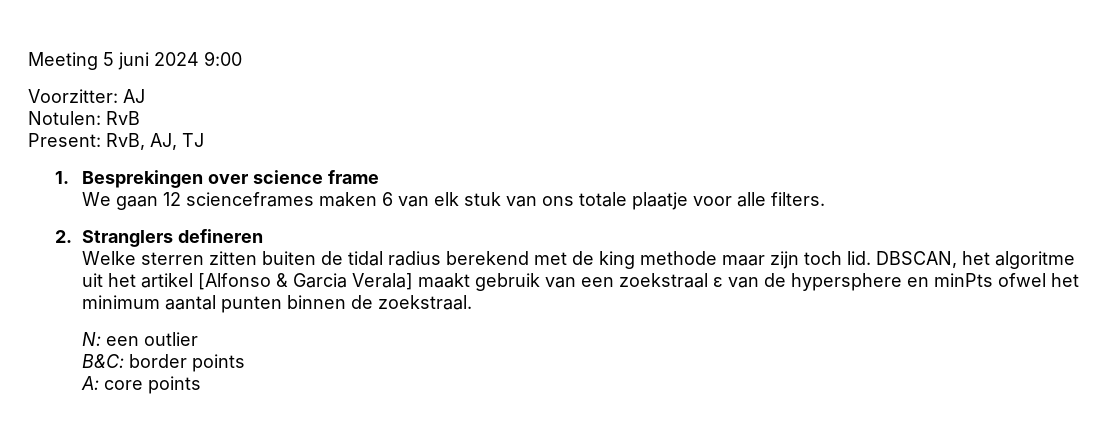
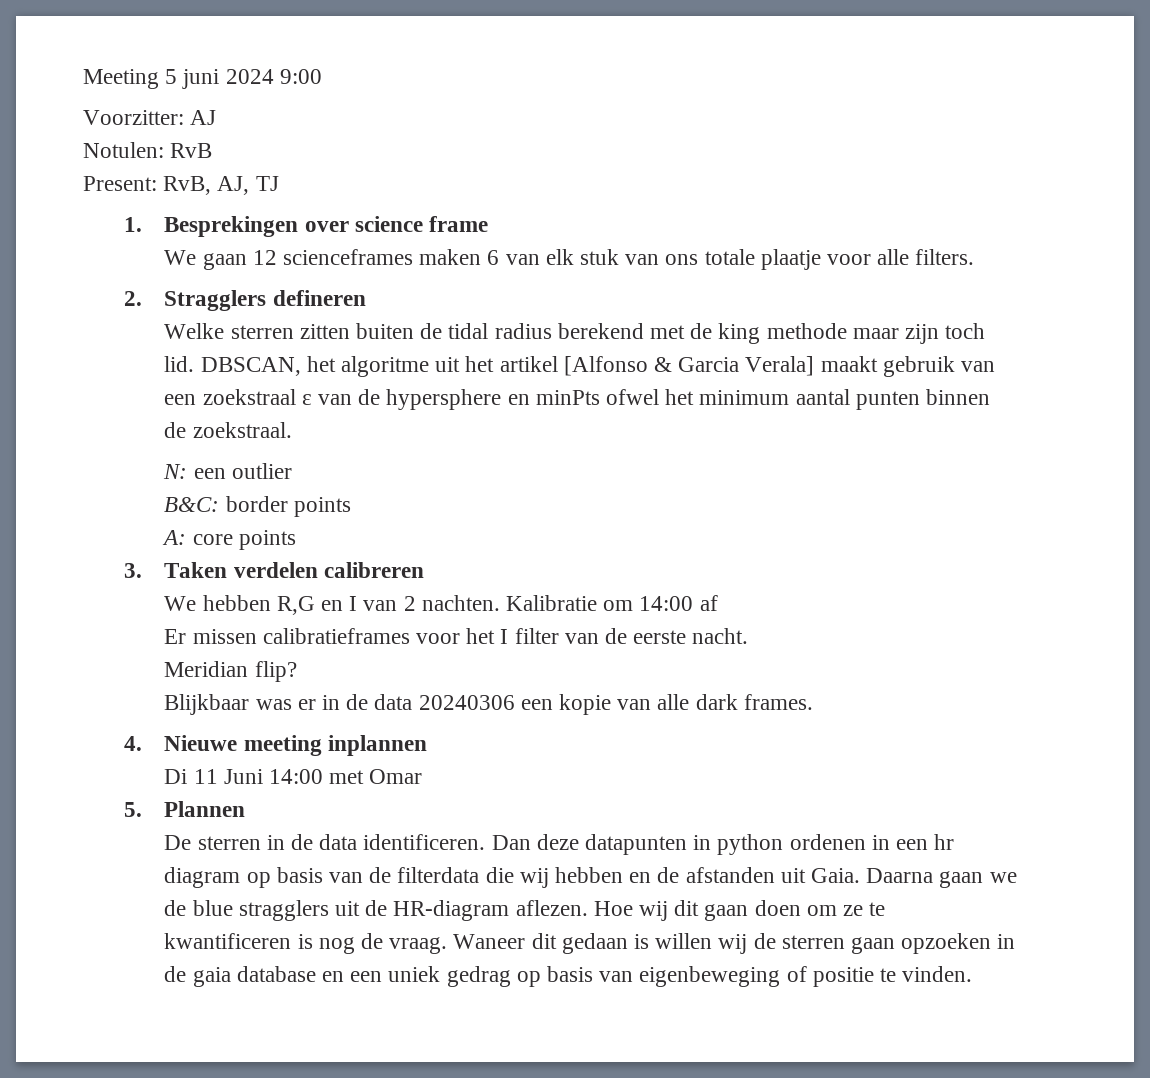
- 2. Stranglers defineren
+ 2. Stragglers defineren
+ 3. Taken verdelen calibreren
+ We hebben R,G en I van 2 nachten. Kalibratie om 14:00 af
+ Er missen calibratieframes voor het I filter van de eerste nacht.
+ Meridian flip?
+ Blijkbaar was er in de data 20240306 een kopie van alle dark frames.
+ 4. Nieuwe meeting inplannen
+ Di 11 Juni 14:00 met Omar
+ 5. Plannen
+ De sterren in de data identificeren. Dan deze datapunten in python ordenen in een hr diagram op basis van de filterdata die wij hebben en de afstanden uit Gaia. Daarna gaan we de blue stragglers uit de HR-diagram aflezen. Hoe wij dit gaan doen om ze te kwantificeren is nog de vraag. Waneer dit gedaan is willen wij de sterren gaan opzoeken in de gaia database en een uniek gedrag op basis van eigenbeweging of positie te vinden.

